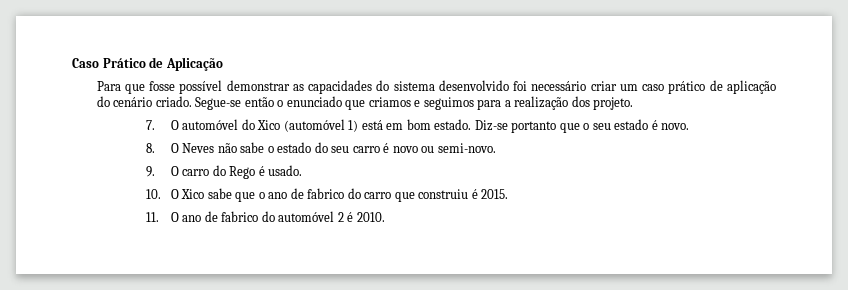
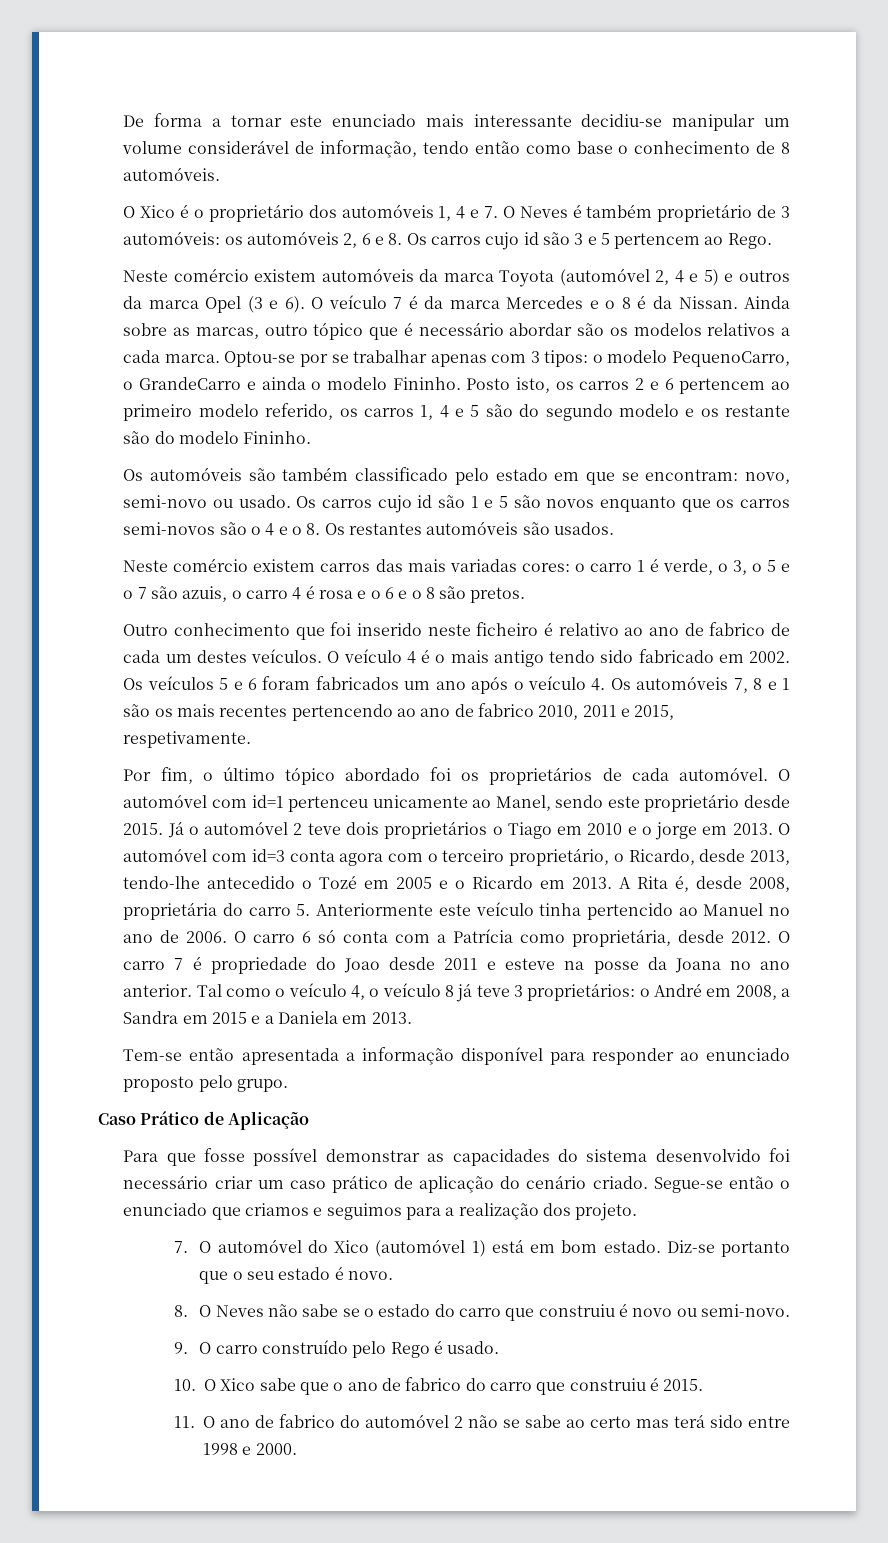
+ De forma a tornar este enunciado mais interessante decidiu-se manipular um volume considerável de informação, tendo então como base o conhecimento de 8 automóveis.
+ O Xico é o proprietário dos automóveis 1, 4 e 7. O Neves é também proprietário de 3 automóveis: os automóveis 2, 6 e 8. Os carros cujo id são 3 e 5 pertencem ao Rego.
+ Neste comércio existem automóveis da marca Toyota (automóvel 2, 4 e 5) e outros da marca Opel (3 e 6). O veículo 7 é da marca Mercedes e o 8 é da Nissan. Ainda sobre as marcas, outro tópico que é necessário abordar são os modelos relativos a cada marca. Optou-se por se trabalhar apenas com 3 tipos: o modelo PequenoCarro, o GrandeCarro e ainda o modelo Fininho. Posto isto, os carros 2 e 6 pertencem ao primeiro modelo referido, os carros 1, 4 e 5 são do segundo modelo e os restante são do modelo Fininho.
+ Os automóveis são também classificado pelo estado em que se encontram: novo, semi-novo ou usado. Os carros cujo id são 1 e 5 são novos enquanto que os carros semi-novos são o 4 e o 8. Os restantes automóveis são usados.
+ Neste comércio existem carros das mais variadas cores: o carro 1 é verde, o 3, o 5 e o 7 são azuis, o carro 4 é rosa e o 6 e o 8 são pretos.
+ Outro conhecimento que foi inserido neste ficheiro é relativo ao ano de fabrico de cada um destes veículos. O veículo 4 é o mais antigo tendo sido fabricado em 2002. Os veículos 5 e 6 foram fabricados um ano após o veículo 4. Os automóveis 7, 8 e 1 são os mais recentes pertencendo ao ano de fabrico 2010, 2011 e 2015, respetivamente.
+ Por fim, o último tópico abordado foi os proprietários de cada automóvel. O automóvel com id=1 pertenceu unicamente ao Manel, sendo este proprietário desde 2015. Já o automóvel 2 teve dois proprietários o Tiago em 2010 e o jorge em 2013. O automóvel com id=3 conta agora com o terceiro proprietário, o Ricardo, desde 2013, tendo-lhe antecedido o Tozé em 2005 e o Ricardo em 2013. A Rita é, desde 2008, proprietária do carro 5. Anteriormente este veículo tinha pertencido ao Manuel no ano de 2006. O carro 6 só conta com a Patrícia como proprietária, desde 2012. O carro 7 é propriedade do Joao desde 2011 e esteve na posse da Joana no ano anterior. Tal como o veículo 4, o veículo 8 já teve 3 proprietários: o André em 2008, a Sandra em 2015 e a Daniela em 2013.
+ Tem-se então apresentada a informação disponível para responder ao enunciado proposto pelo grupo.
- 8. O Neves não sabe o estado do seu carro é novo ou semi-novo.
+ 8. O Neves não sabe se o estado do carro que construiu é novo ou semi-novo.
- 9. O carro do Rego é usado.
+ 9. O carro construído pelo Rego é usado.
- 11. O ano de fabrico do automóvel 2 é 2010.
+ 11. O ano de fabrico do automóvel 2 não se sabe ao certo mas terá sido entre 1998 e 2000.

